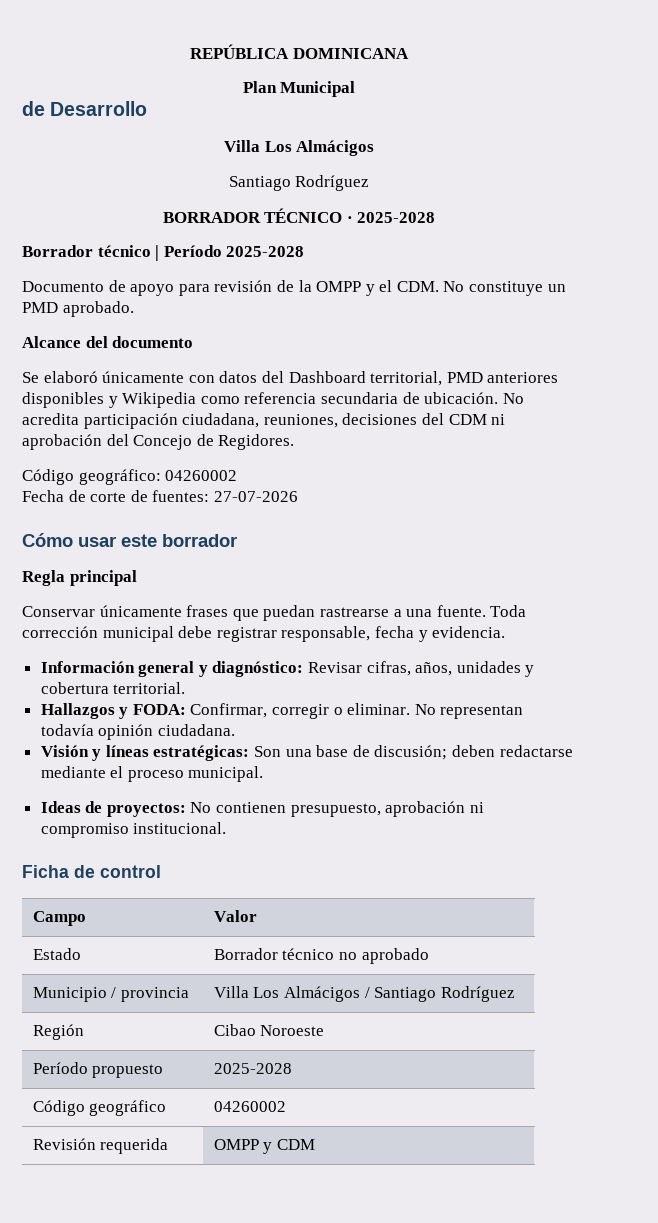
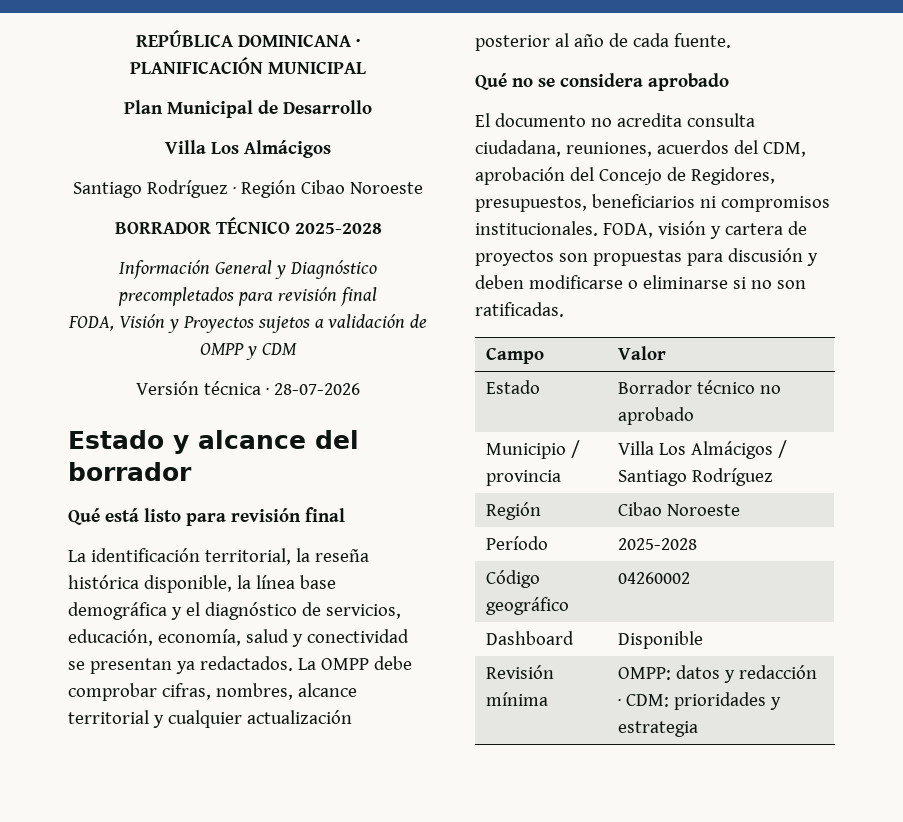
- REPÚBLICA DOMINICANA
+ REPÚBLICA DOMINICANA · PLANIFICACIÓN MUNICIPAL
- Plan Municipal
- de Desarrollo
+ Plan Municipal de Desarrollo
  Villa Los Almácigos
- Santiago Rodríguez
+ Santiago Rodríguez · Región Cibao Noroeste
- BORRADOR TÉCNICO · 2025-2028
- Borrador técnico | Período 2025-2028
- Documento de apoyo para revisión de la OMPP y el CDM. No constituye un PMD aprobado.
- Alcance del documento
- Se elaboró únicamente con datos del Dashboard territorial, PMD anteriores disponibles y Wikipedia como referencia secundaria de ubicación. No acredita participación ciudadana, reuniones, decisiones del CDM ni aprobación del Concejo de Regidores.
- Código geográfico: 04260002
- Fecha de corte de fuentes: 27-07-2026
- Cómo usar este borrador
- Regla principal
- Conservar únicamente frases que puedan rastrearse a una fuente. Toda corrección municipal debe registrar responsable, fecha y evidencia.
- Información general y diagnóstico: Revisar cifras, años, unidades y cobertura territorial.
- Hallazgos y FODA: Confirmar, corregir o eliminar. No representan todavía opinión ciudadana.
- Visión y líneas estratégicas: Son una base de discusión; deben redactarse mediante el proceso municipal.
- Ideas de proyectos: No contienen presupuesto, aprobación ni compromiso institucional.
- Ficha de control
+ BORRADOR TÉCNICO 2025-2028
+ Información General y Diagnóstico precompletados para revisión final
+ FODA, Visión y Proyectos sujetos a validación de OMPP y CDM
+ Versión técnica · 28-07-2026
+ Estado y alcance del borrador
+ Qué está listo para revisión final
+ La identificación territorial, la reseña histórica disponible, la línea base demográfica y el diagnóstico de servicios, educación, economía, salud y conectividad se presentan ya redactados. La OMPP debe comprobar cifras, nombres, alcance territorial y cualquier actualización posterior al año de cada fuente.
+ Qué no se considera aprobado
+ El documento no acredita consulta ciudadana, reuniones, acuerdos del CDM, aprobación del Concejo de Regidores, presupuestos, beneficiarios ni compromisos institucionales. FODA, visión y cartera de proyectos son propuestas para discusión y deben modificarse o eliminarse si no son ratificadas.
- Período propuesto | 2025-2028
+ Período | 2025-2028
+ Dashboard | Disponible
- Revisión requerida | OMPP y CDM
+ Revisión mínima | OMPP: datos y redacción · CDM: prioridades y estrategia

